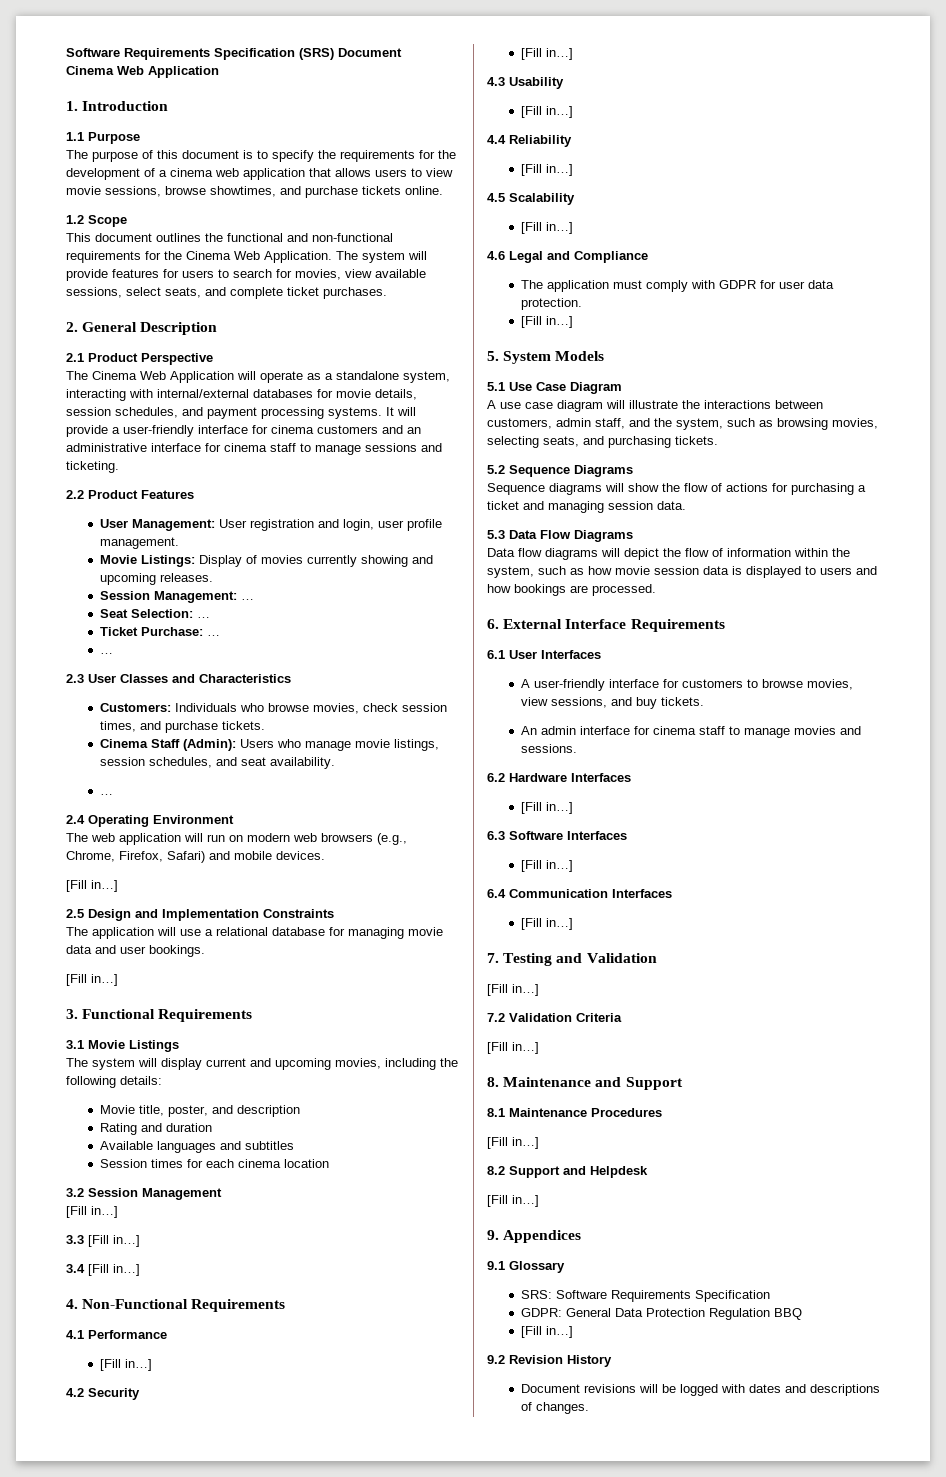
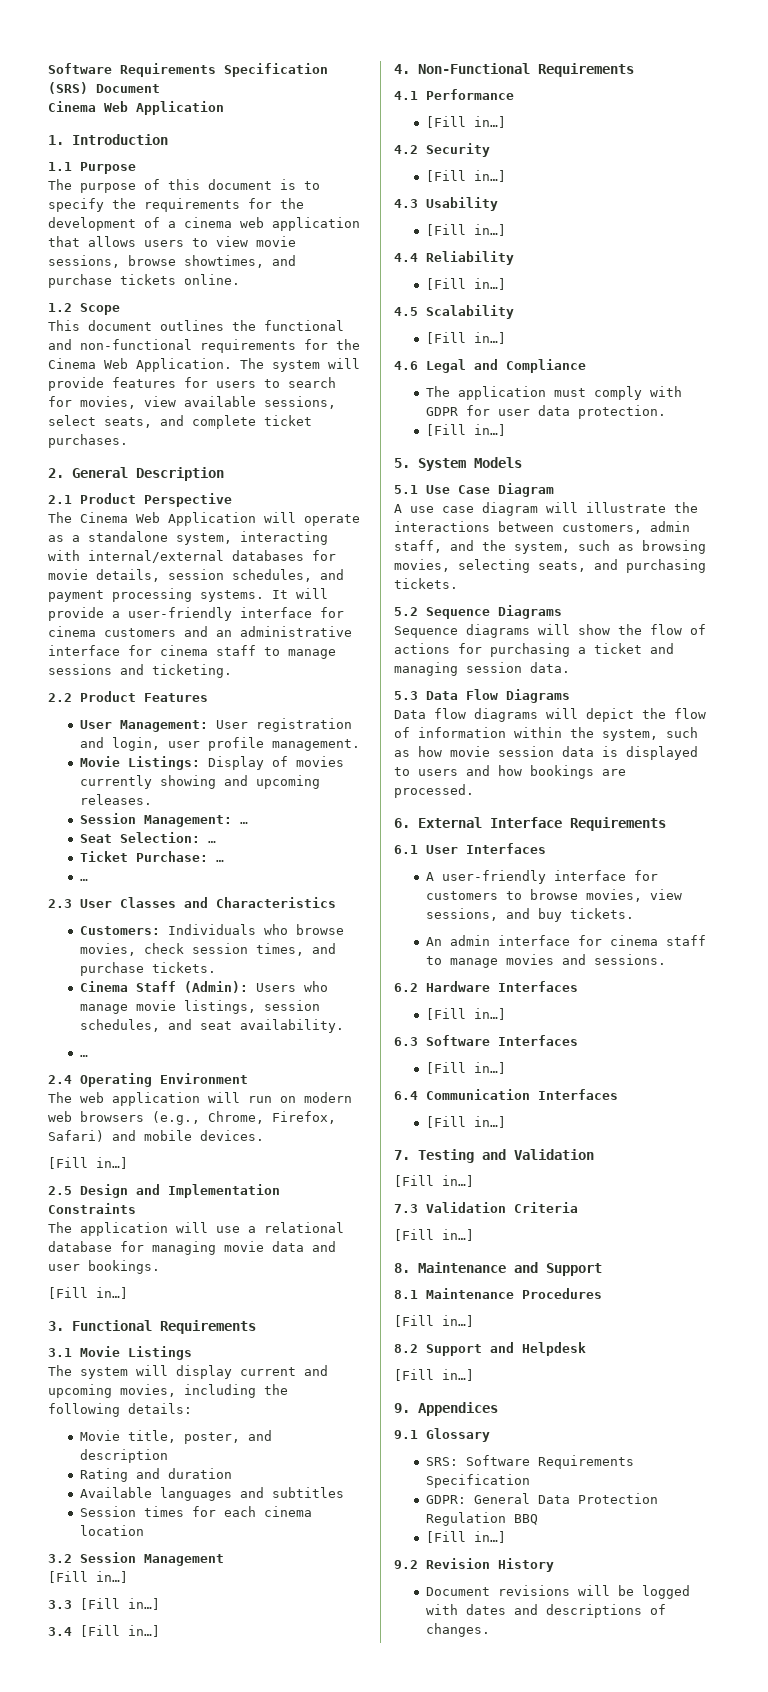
- 7.2 Validation Criteria
+ 7.3 Validation Criteria

